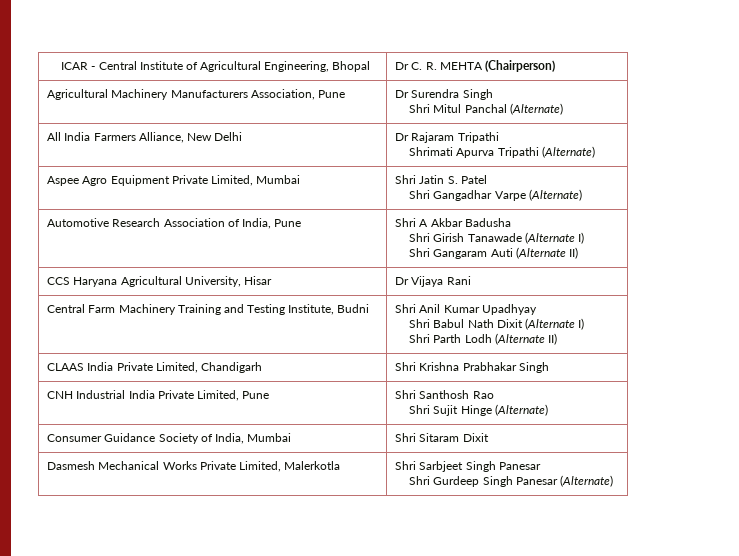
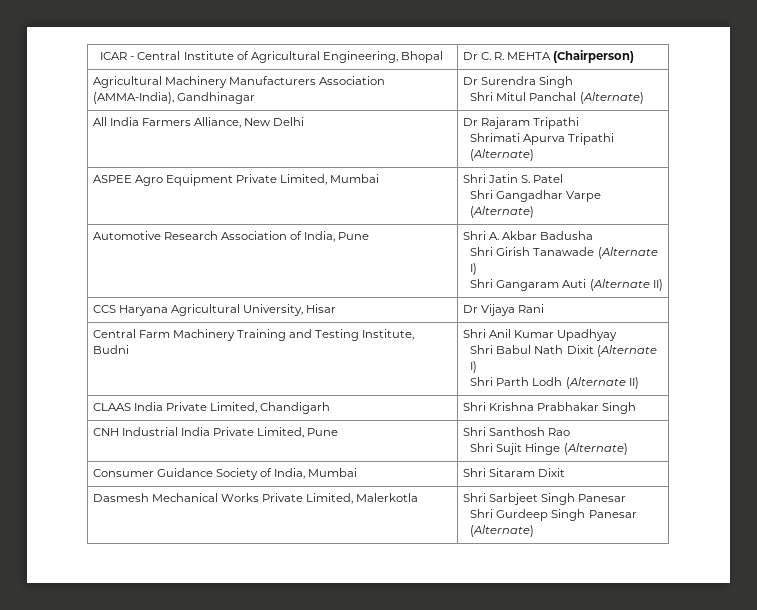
- Agricultural Machinery Manufacturers Association, Pune | Dr Surendra Singh
+ Agricultural Machinery Manufacturers Association (AMMA-India), Gandhinagar | Dr Surendra Singh
- Aspee Agro Equipment Private Limited, Mumbai | Shri Jatin S. Patel
+ ASPEE Agro Equipment Private Limited, Mumbai | Shri Jatin S. Patel
- Automotive Research Association of India, Pune | Shri A Akbar Badusha
+ Automotive Research Association of India, Pune | Shri A. Akbar Badusha

